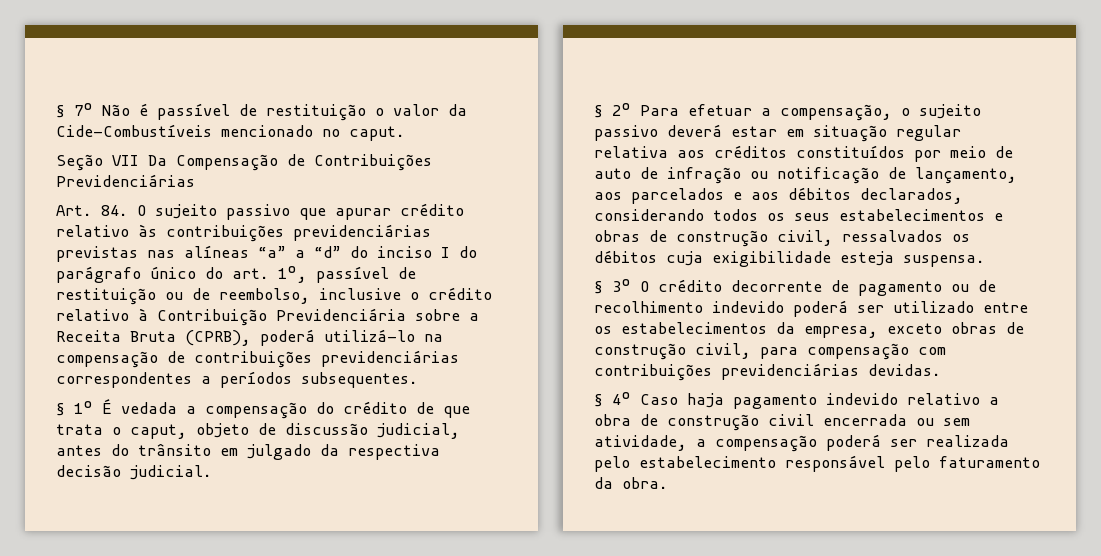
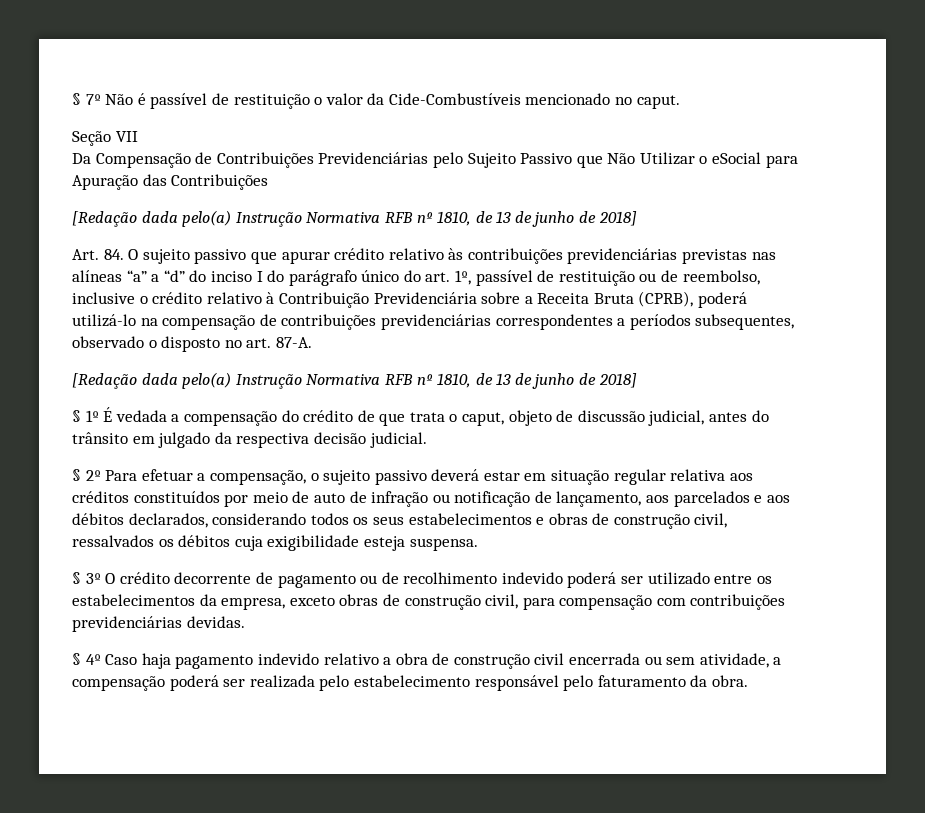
- Seção VII Da Compensação de Contribuições Previdenciárias
+ Seção VII
+ Da Compensação de Contribuições Previdenciárias pelo Sujeito Passivo que Não Utilizar o eSocial para Apuração das Contribuições
+ [Redação dada pelo(a) Instrução Normativa RFB nº 1810, de 13 de junho de 2018]
- Art. 84. O sujeito passivo que apurar crédito relativo às contribuições previdenciárias previstas nas alíneas “a” a “d” do inciso I do parágrafo único do art. 1º, passível de restituição ou de reembolso, inclusive o crédito relativo à Contribuição Previdenciária sobre a Receita Bruta (CPRB), poderá utilizá-lo na compensação de contribuições previdenciárias correspondentes a períodos subsequentes.
+ Art. 84. O sujeito passivo que apurar crédito relativo às contribuições previdenciárias previstas nas alíneas “a” a “d” do inciso I do parágrafo único do art. 1º, passível de restituição ou de reembolso, inclusive o crédito relativo à Contribuição Previdenciária sobre a Receita Bruta (CPRB), poderá utilizá-lo na compensação de contribuições previdenciárias correspondentes a períodos subsequentes, observado o disposto no art. 87-A.
+ [Redação dada pelo(a) Instrução Normativa RFB nº 1810, de 13 de junho de 2018]

